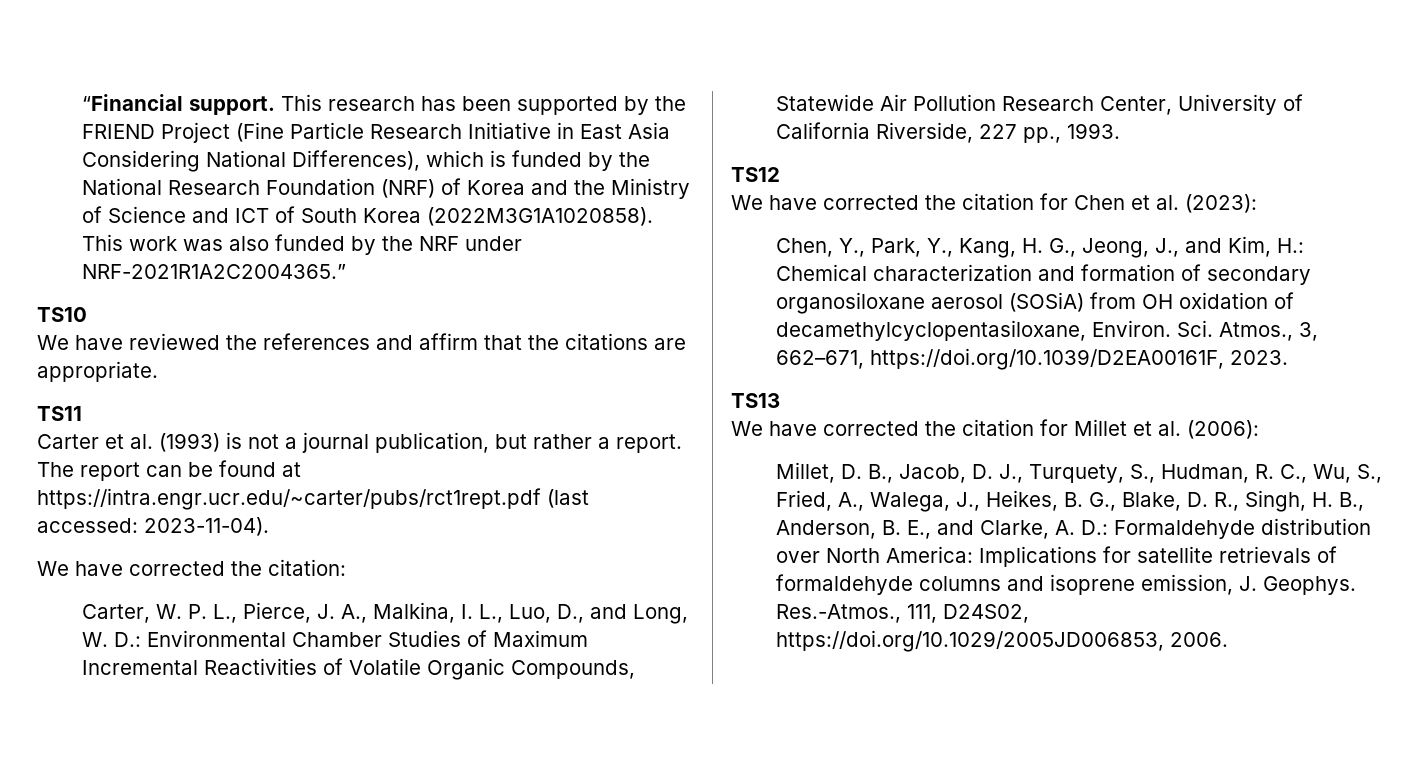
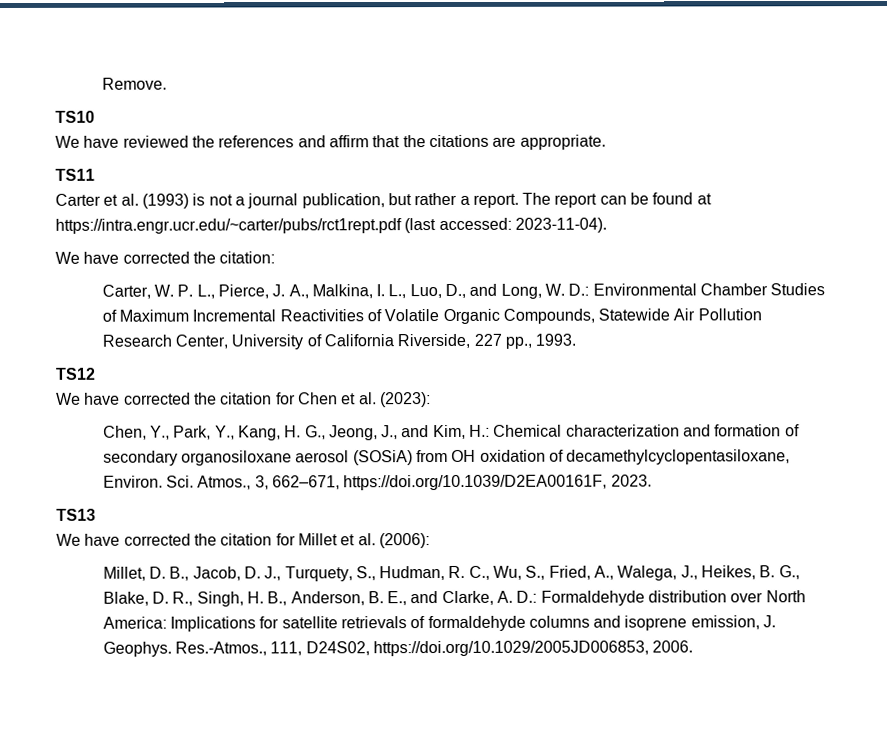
- “Financial support. This research has been supported by the FRIEND Project (Fine Particle Research Initiative in East Asia Considering National Differences), which is funded by the National Research Foundation (NRF) of Korea and the Ministry of Science and ICT of South Korea (2022M3G1A1020858). This work was also funded by the NRF under NRF-2021R1A2C2004365.”
+ Remove.

